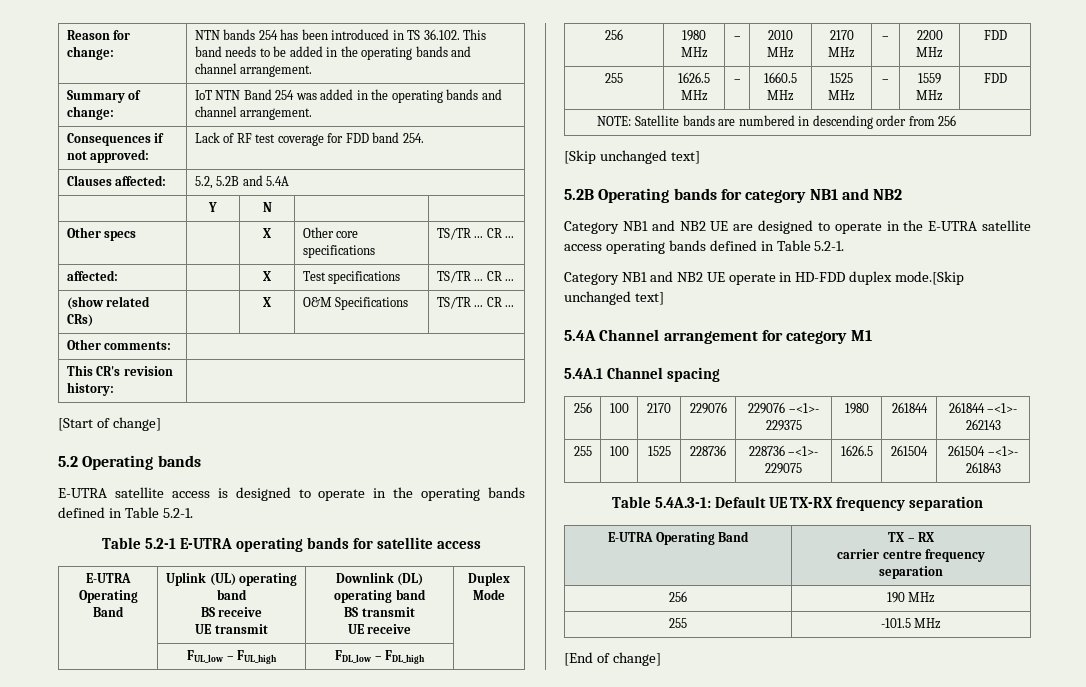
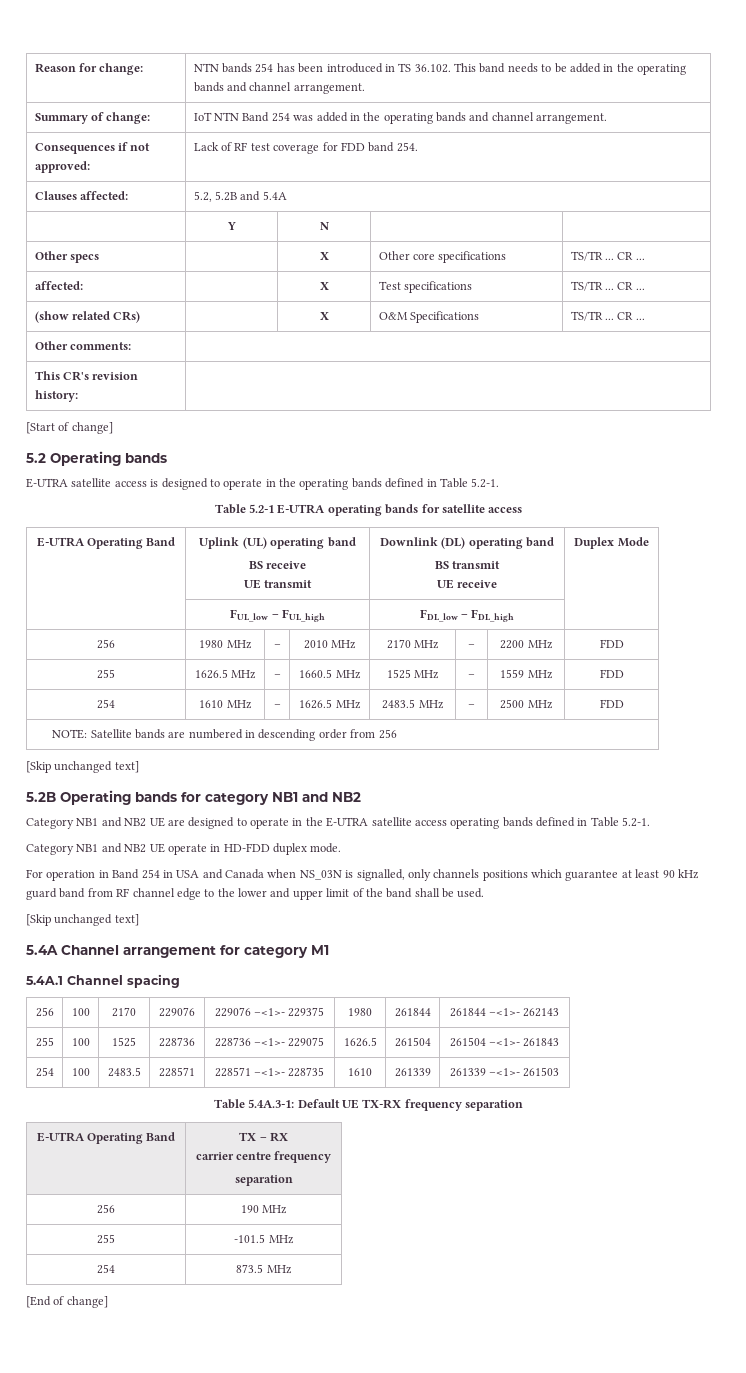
+ 254 | 1610 MHz | – | 1626.5 MHz | 2483.5 MHz | – | 2500 MHz | FDD
- Category NB1 and NB2 UE operate in HD-FDD duplex mode.[Skip unchanged text]
+ Category NB1 and NB2 UE operate in HD-FDD duplex mode.
+ For operation in Band 254 in USA and Canada when NS_03N is signalled, only channels positions which guarantee at least 90 kHz guard band from RF channel edge to the lower and upper limit of the band shall be used.
+ [Skip unchanged text]
+ 254 | 100 | 2483.5 | 228571 | 228571 –<1>- 228735 | 1610 | 261339 | 261339 –<1>- 261503
+ 254 | 873.5 MHz

